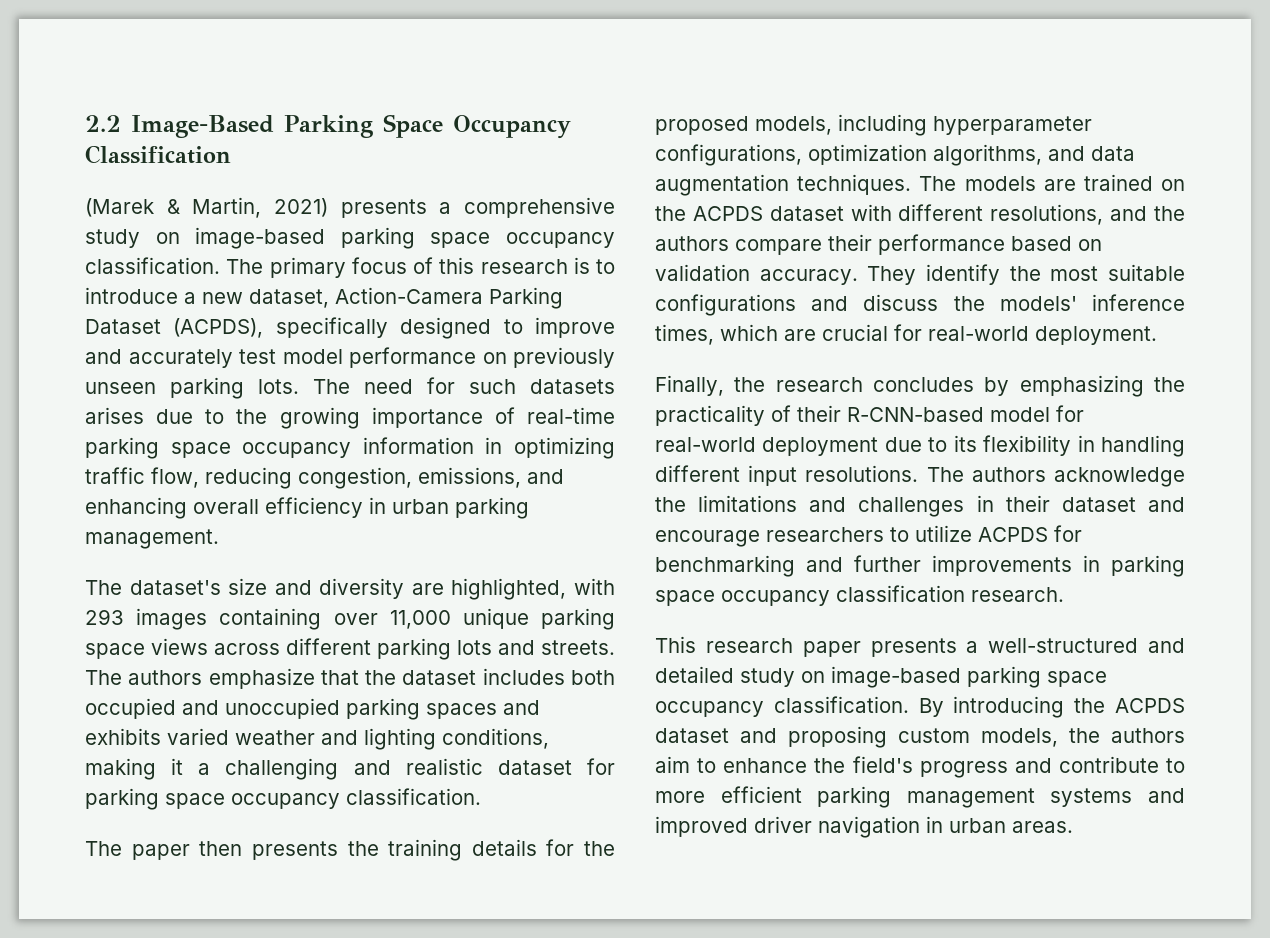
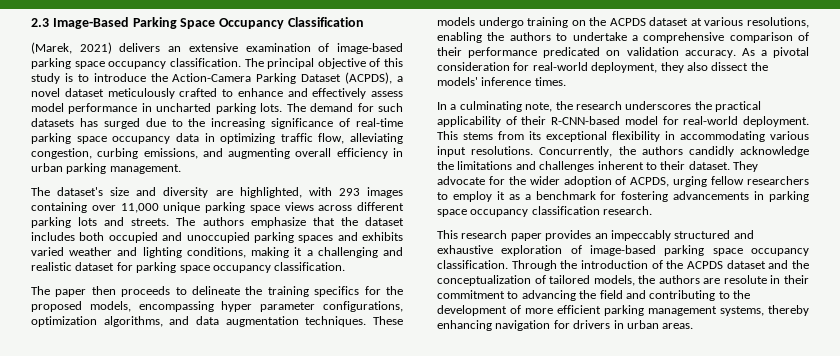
- 2.2 Image-Based Parking Space Occupancy Classification
+ 2.3 Image-Based Parking Space Occupancy Classification
- (Marek & Martin, 2021) presents a comprehensive study on image-based parking space occupancy classification.
+ (Marek, 2021) delivers an extensive examination of image-based parking space occupancy classification.
- The primary focus of this research is to introduce a new dataset, Action-Camera Parking Dataset (ACPDS), specifically designed to improve and accurately test model performance on previously unseen parking lots.
+ The principal objective of this study is to introduce the Action-Camera Parking Dataset (ACPDS), a novel dataset meticulously crafted to enhance and effectively assess model performance in uncharted parking lots.
- The need for such datasets arises due to the growing importance of real-time parking space occupancy information in optimizing traffic flow, reducing congestion, emissions, and enhancing overall efficiency in urban parking management.
+ The demand for such datasets has surged due to the increasing significance of real-time parking space occupancy data in optimizing traffic flow, alleviating congestion, curbing emissions, and augmenting overall efficiency in urban parking management.
- The paper then presents the training details for the proposed models, including hyperparameter configurations, optimization algorithms, and data augmentation techniques.
+ The paper then proceeds to delineate the training specifics for the proposed models, encompassing hyper parameter configurations, optimization algorithms, and data augmentation techniques.
- The models are trained on the ACPDS dataset with different resolutions, and the authors compare their performance based on validation accuracy.
+ These models undergo training on the ACPDS dataset at various resolutions, enabling the authors to undertake a comprehensive comparison of their performance predicated on validation accuracy.
- They identify the most suitable configurations and discuss the models' inference times, which are crucial for real-world deployment.
- Finally, the research concludes by emphasizing the practicality of their R-CNN-based model for real-world deployment due to its flexibility in handling different input resolutions. The authors acknowledge the limitations and challenges in their dataset and encourage researchers to utilize ACPDS for benchmarking and further improvements in parking space occupancy classification research.
+ As a pivotal consideration for real-world deployment, they also dissect the models' inference times.
+ In a culminating note, the research underscores the practical applicability of their R-CNN-based model for real-world deployment. This stems from its exceptional flexibility in accommodating various input resolutions. Concurrently, the authors candidly acknowledge the limitations and challenges inherent to their dataset. They advocate for the wider adoption of ACPDS, urging fellow researchers to employ it as a benchmark for fostering advancements in parking space occupancy classification research.
- This research paper presents a well-structured and detailed study on image-based parking space occupancy classification. By introducing the ACPDS dataset and proposing custom models, the authors aim to enhance the field's progress and contribute to more efficient parking management systems and improved driver navigation in urban areas.
+ This research paper provides an impeccably structured and exhaustive exploration of image-based parking space occupancy classification. Through the introduction of the ACPDS dataset and the conceptualization of tailored models, the authors are resolute in their commitment to advancing the field and contributing to the development of more efficient parking management systems, thereby enhancing navigation for drivers in urban areas.

